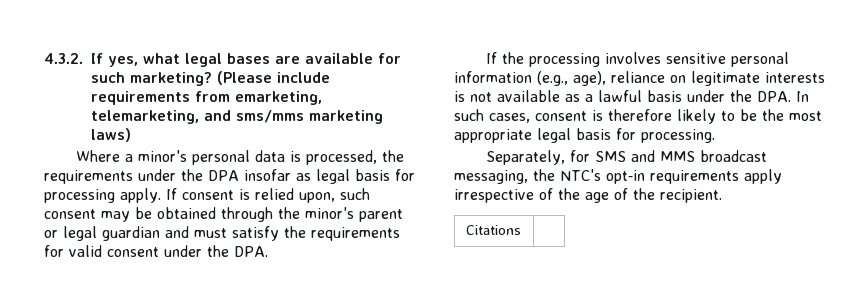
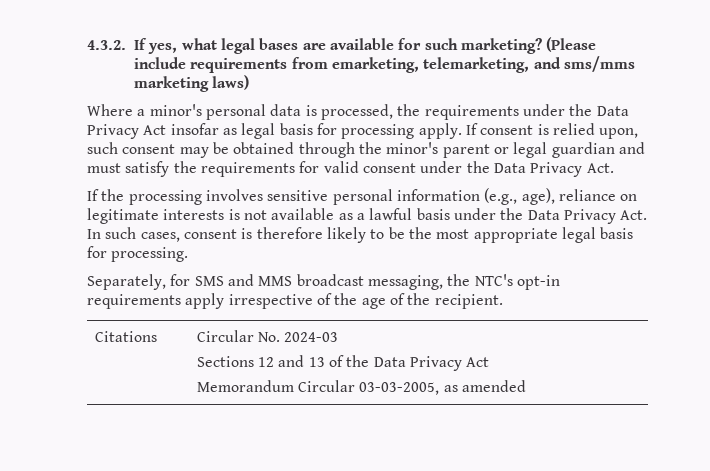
- Where a minor's personal data is processed, the requirements under the DPA insofar as legal basis for processing apply.
+ Where a minor's personal data is processed, the requirements under the Data Privacy Act insofar as legal basis for processing apply.
- If consent is relied upon, such consent may be obtained through the minor's parent or legal guardian and must satisfy the requirements for valid consent under the DPA.
+ If consent is relied upon, such consent may be obtained through the minor's parent or legal guardian and must satisfy the requirements for valid consent under the Data Privacy Act.
- If the processing involves sensitive personal information (e.g., age), reliance on legitimate interests is not available as a lawful basis under the DPA. In such cases, consent is therefore likely to be the most appropriate legal basis for processing.
+ If the processing involves sensitive personal information (e.g., age), reliance on legitimate interests is not available as a lawful basis under the Data Privacy Act. In such cases, consent is therefore likely to be the most appropriate legal basis for processing.
- Citations |
+ Citations | Circular No. 2024-03
+ Sections 12 and 13 of the Data Privacy Act
+ Memorandum Circular 03-03-2005, as amended

